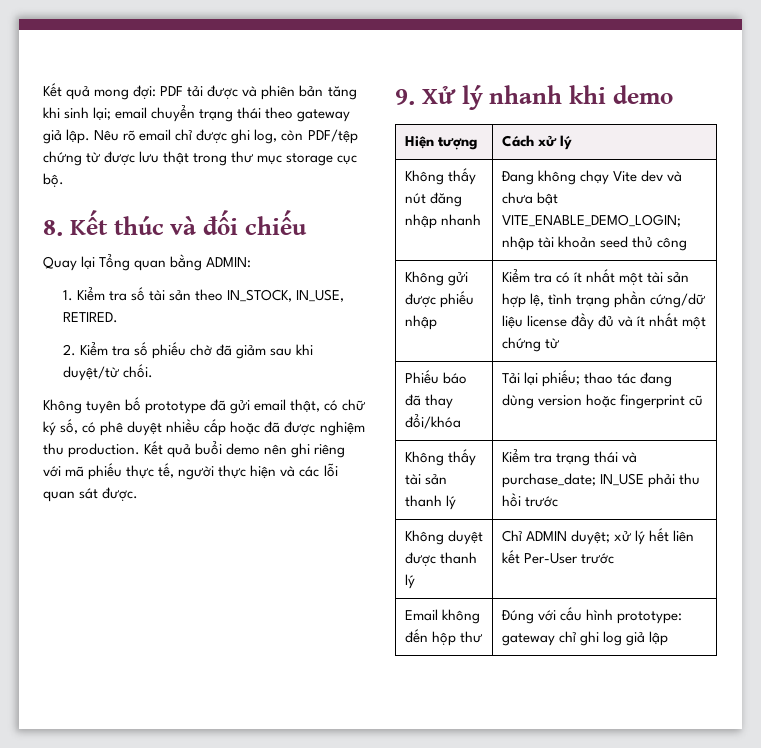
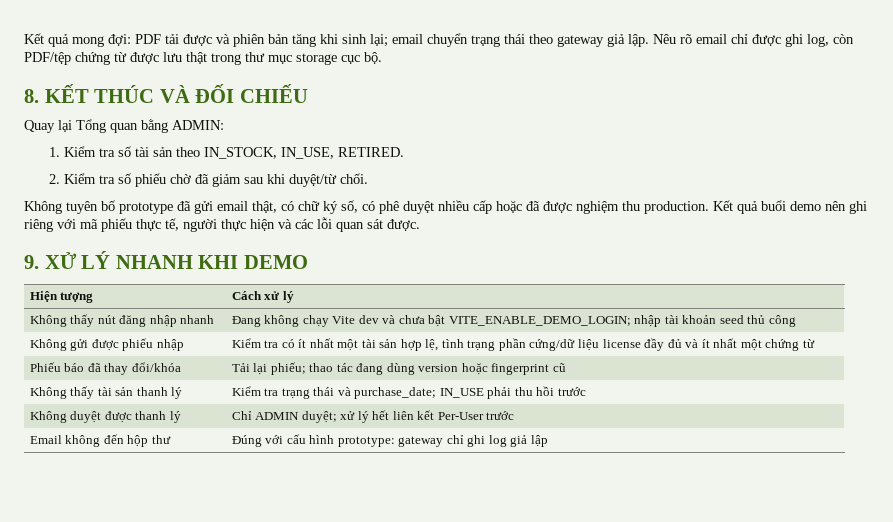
- 8. Kết thúc và đối chiếu
+ 8. KẾT THÚC VÀ ĐỐI CHIẾU
- 9. Xử lý nhanh khi demo
+ 9. XỬ LÝ NHANH KHI DEMO

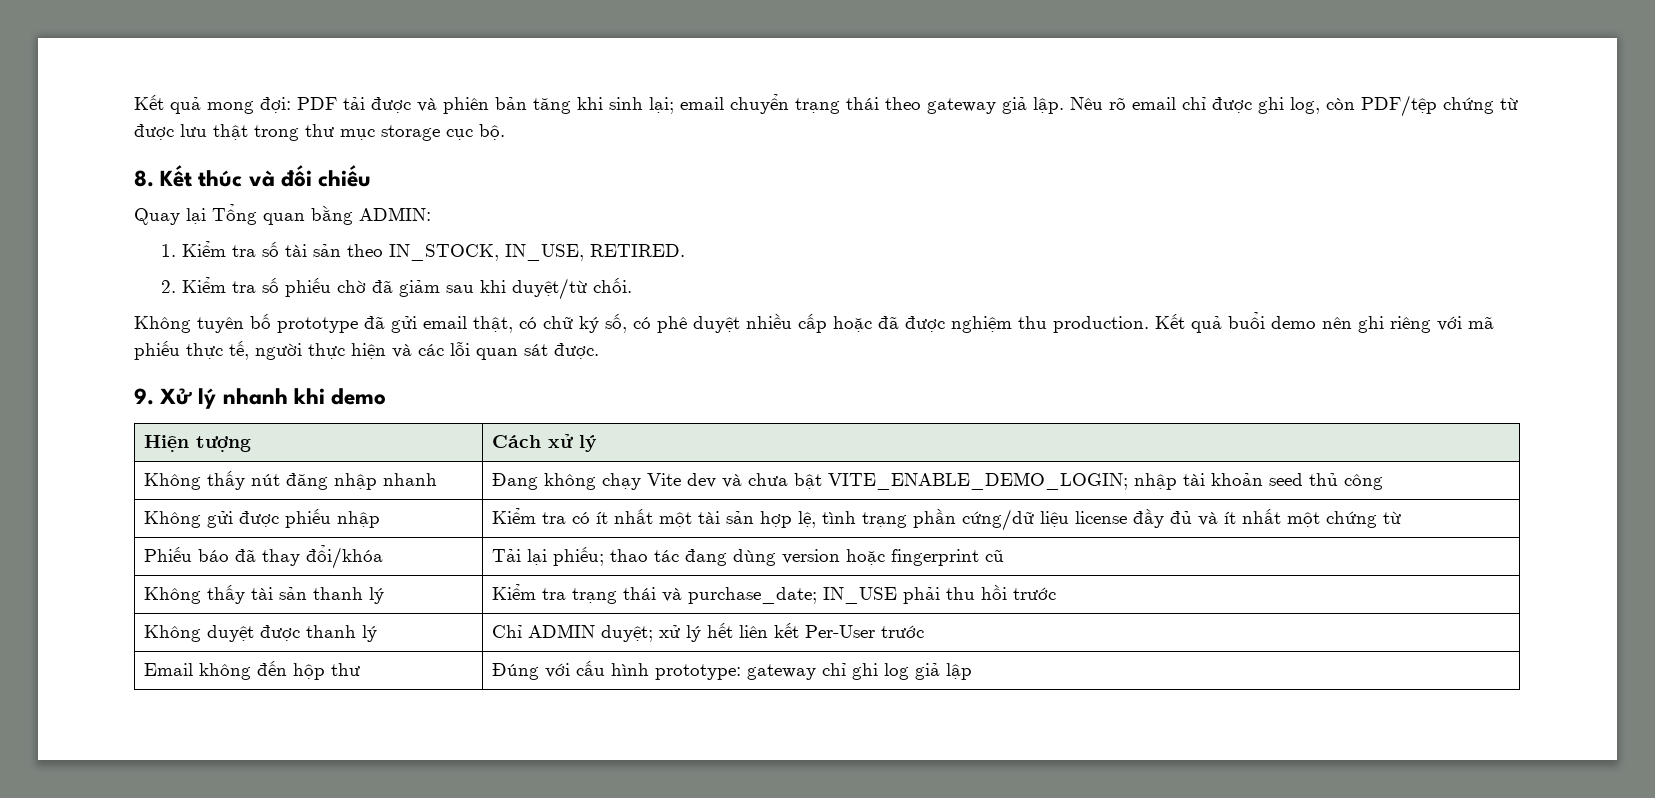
- 8. KẾT THÚC VÀ ĐỐI CHIẾU
+ 8. Kết thúc và đối chiếu
- 9. XỬ LÝ NHANH KHI DEMO
+ 9. Xử lý nhanh khi demo

